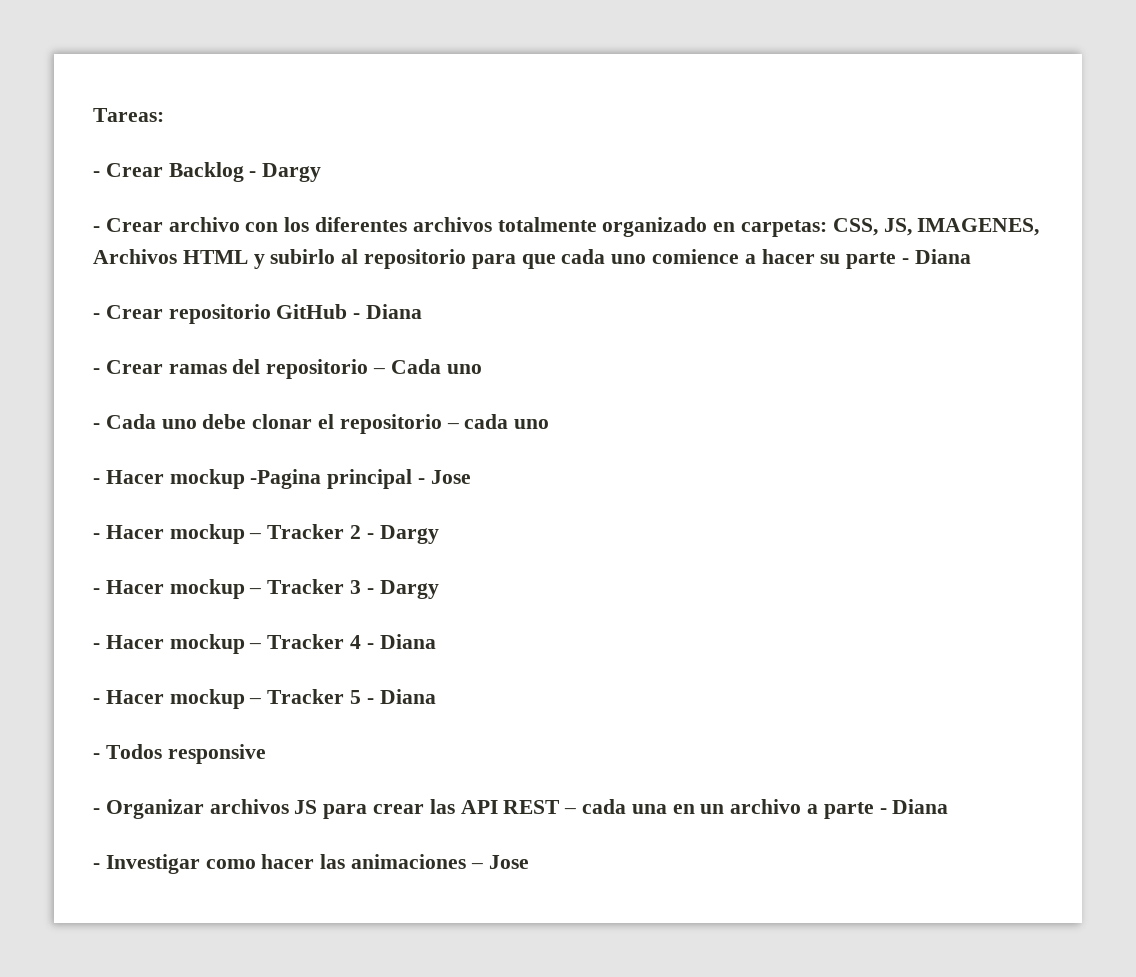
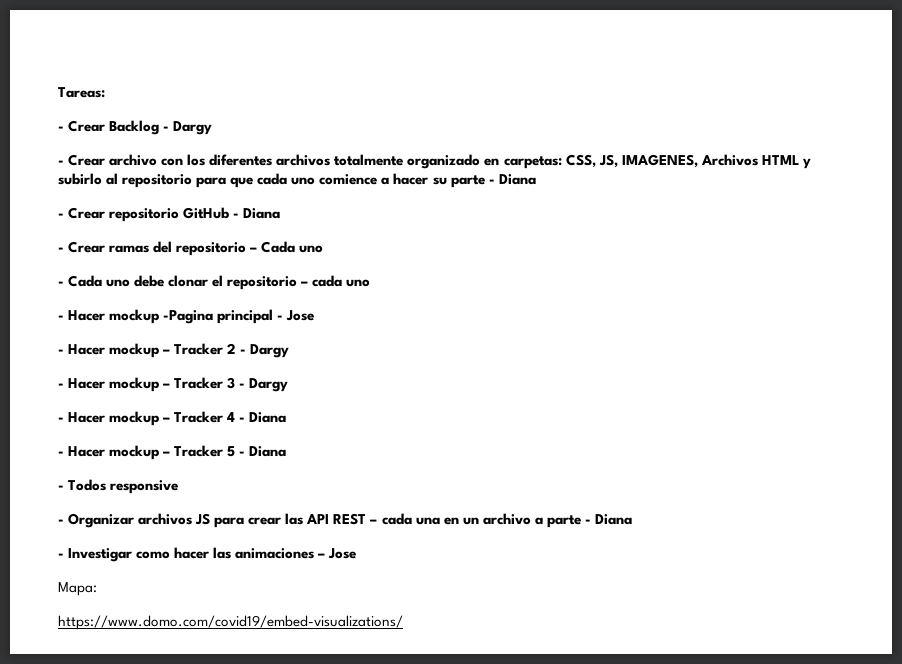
+ Mapa:
+ https://www.domo.com/covid19/embed-visualizations/

